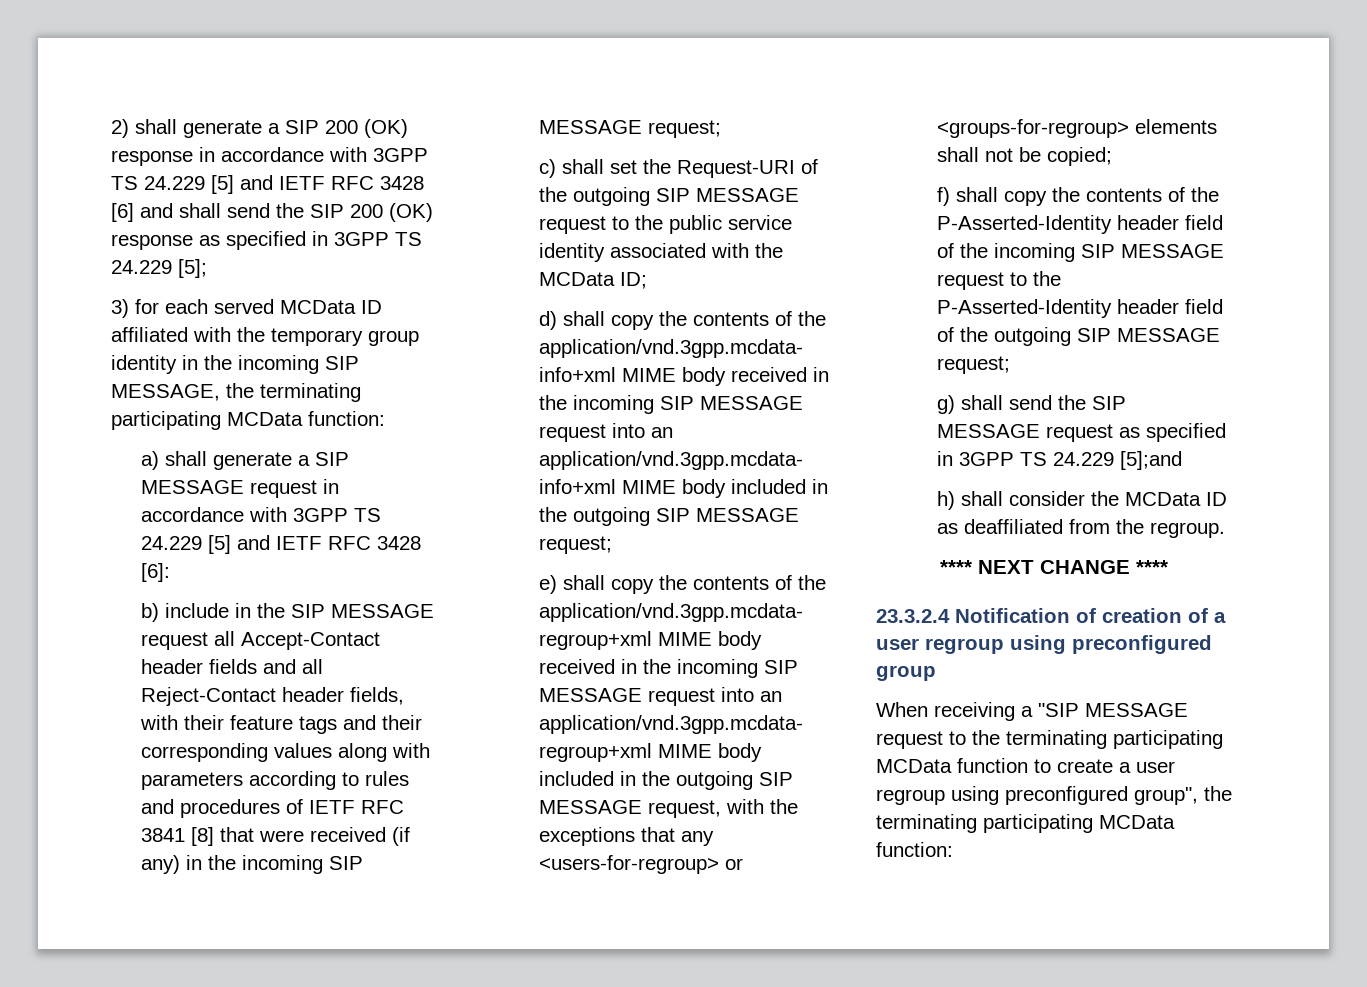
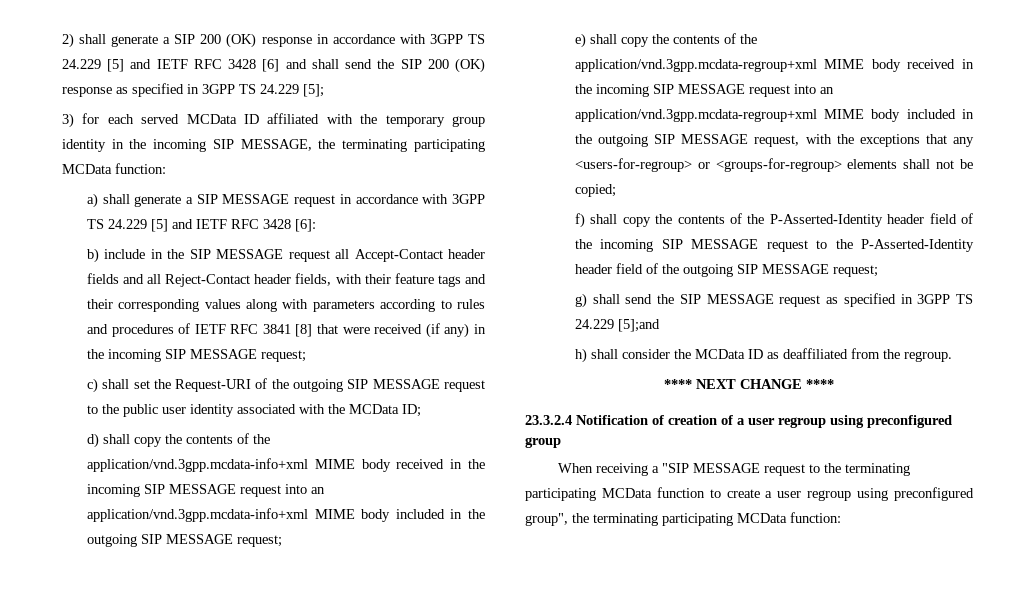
- c) shall set the Request-URI of the outgoing SIP MESSAGE request to the public service identity associated with the MCData ID;
+ c) shall set the Request-URI of the outgoing SIP MESSAGE request to the public user identity associated with the MCData ID;

